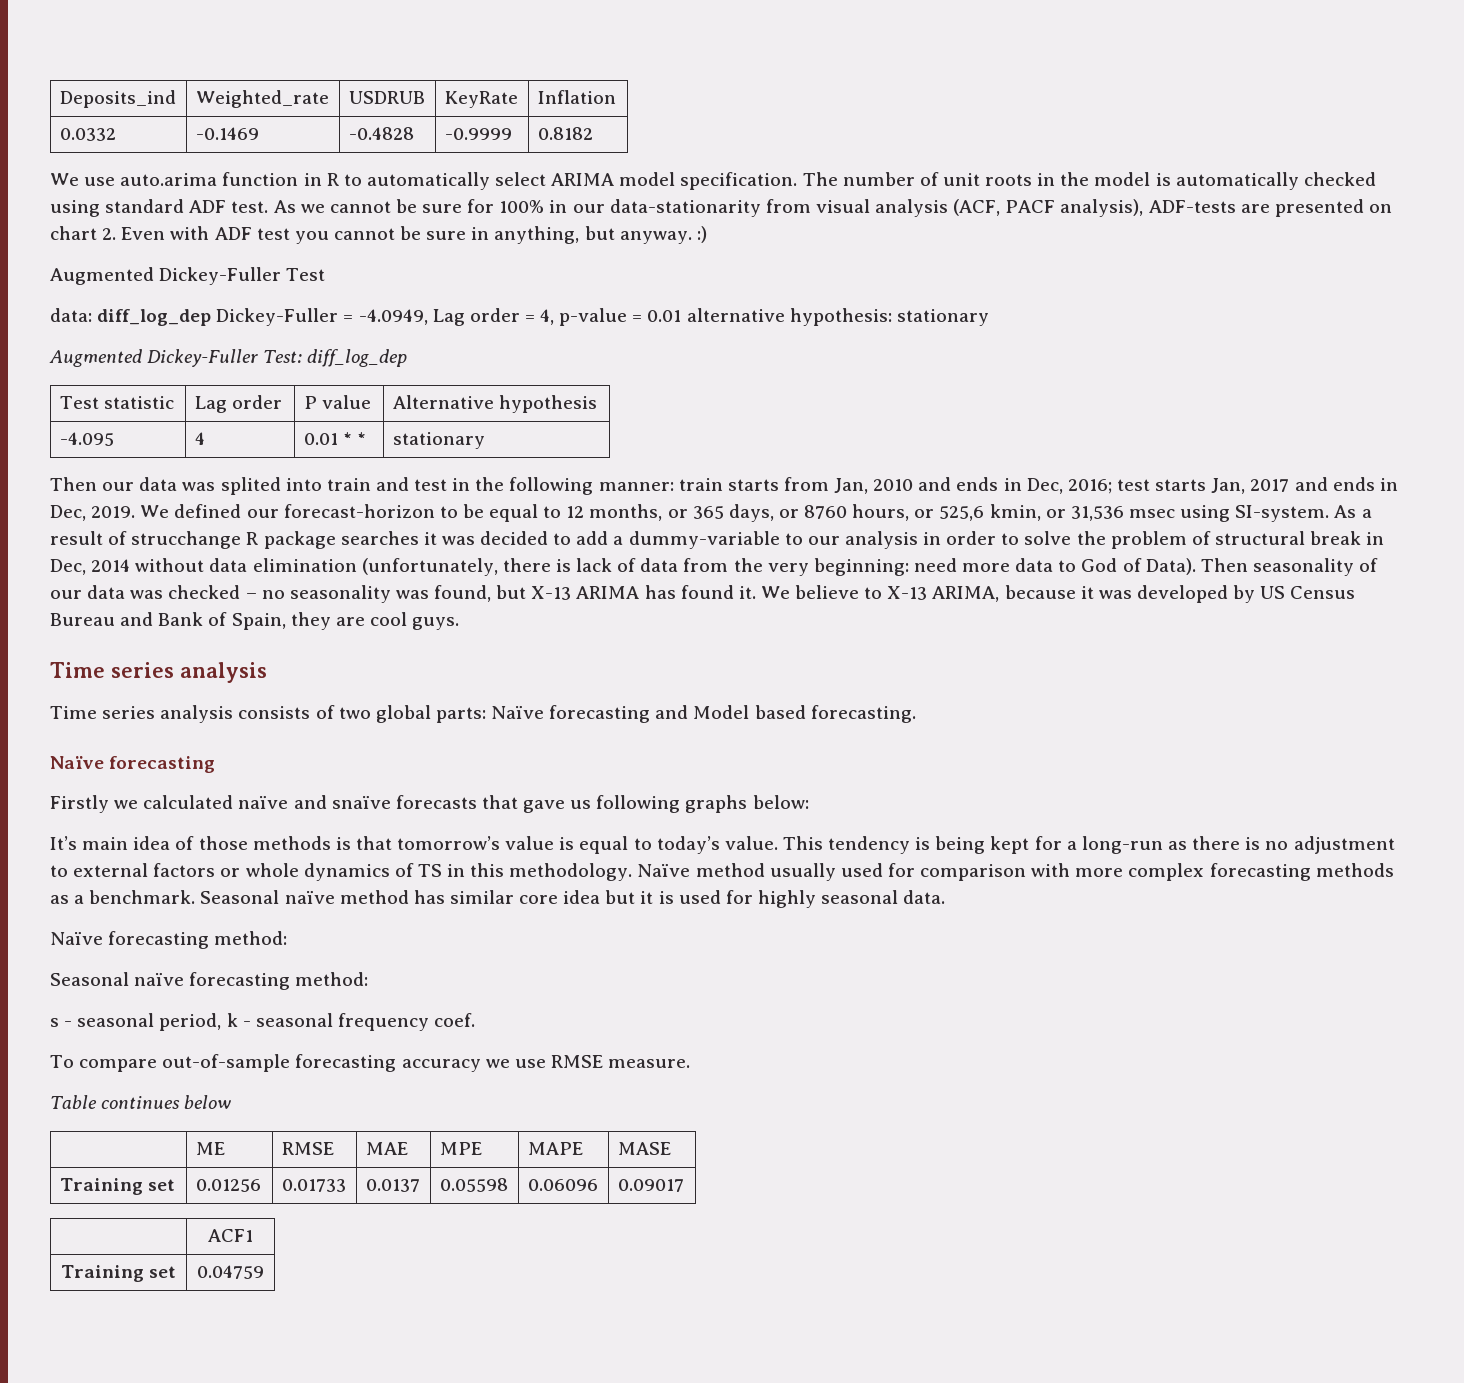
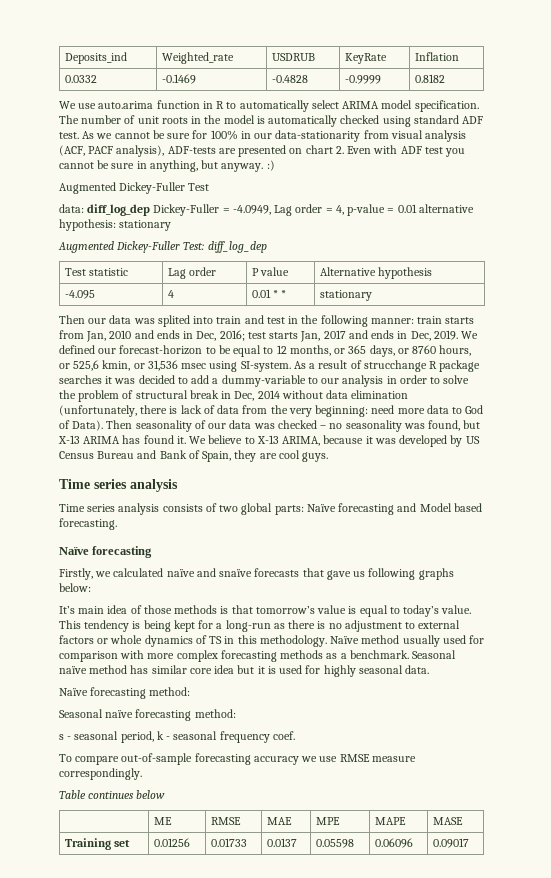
- Firstly we calculated naïve and snaïve forecasts that gave us following graphs below:
+ Firstly, we calculated naïve and snaïve forecasts that gave us following graphs below:
- To compare out-of-sample forecasting accuracy we use RMSE measure.
+ To compare out-of-sample forecasting accuracy we use RMSE measure correspondingly.
- | ACF1
- Training set | 0.04759

